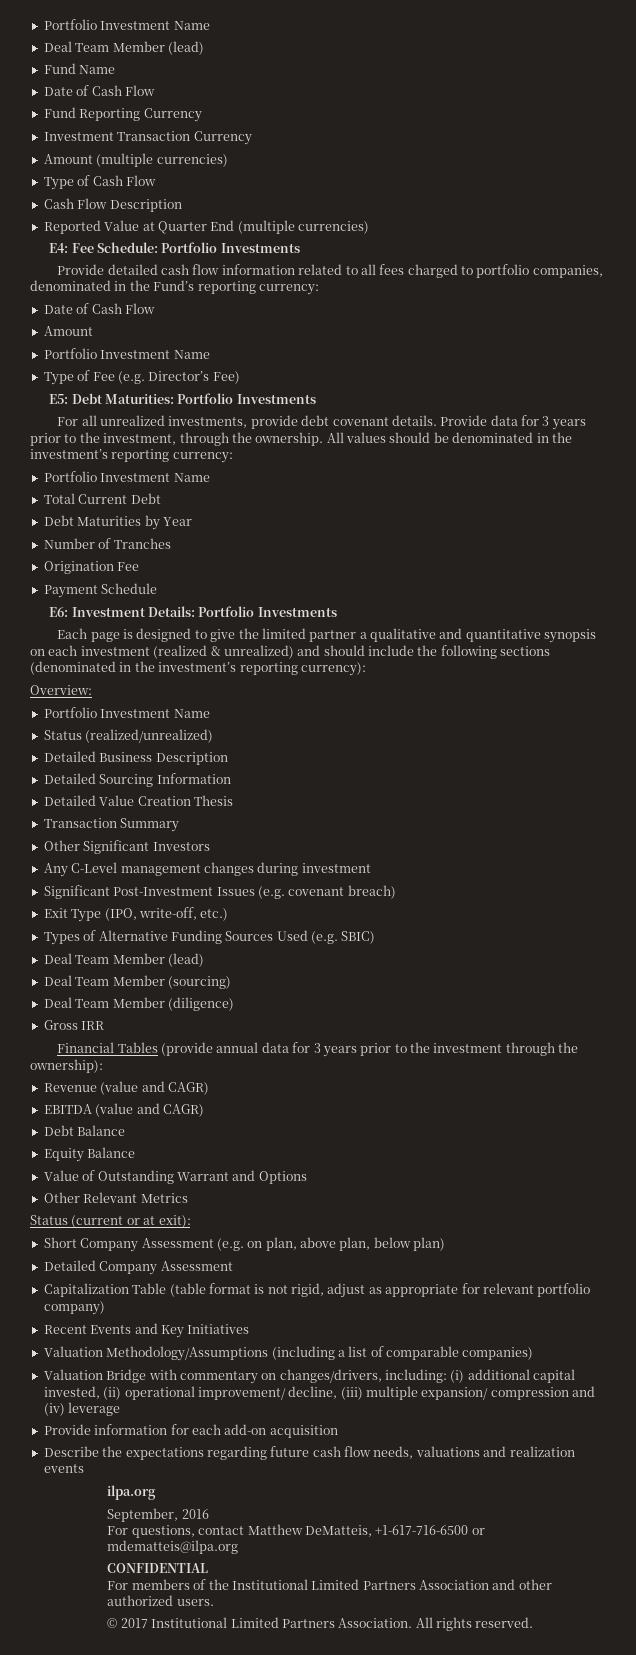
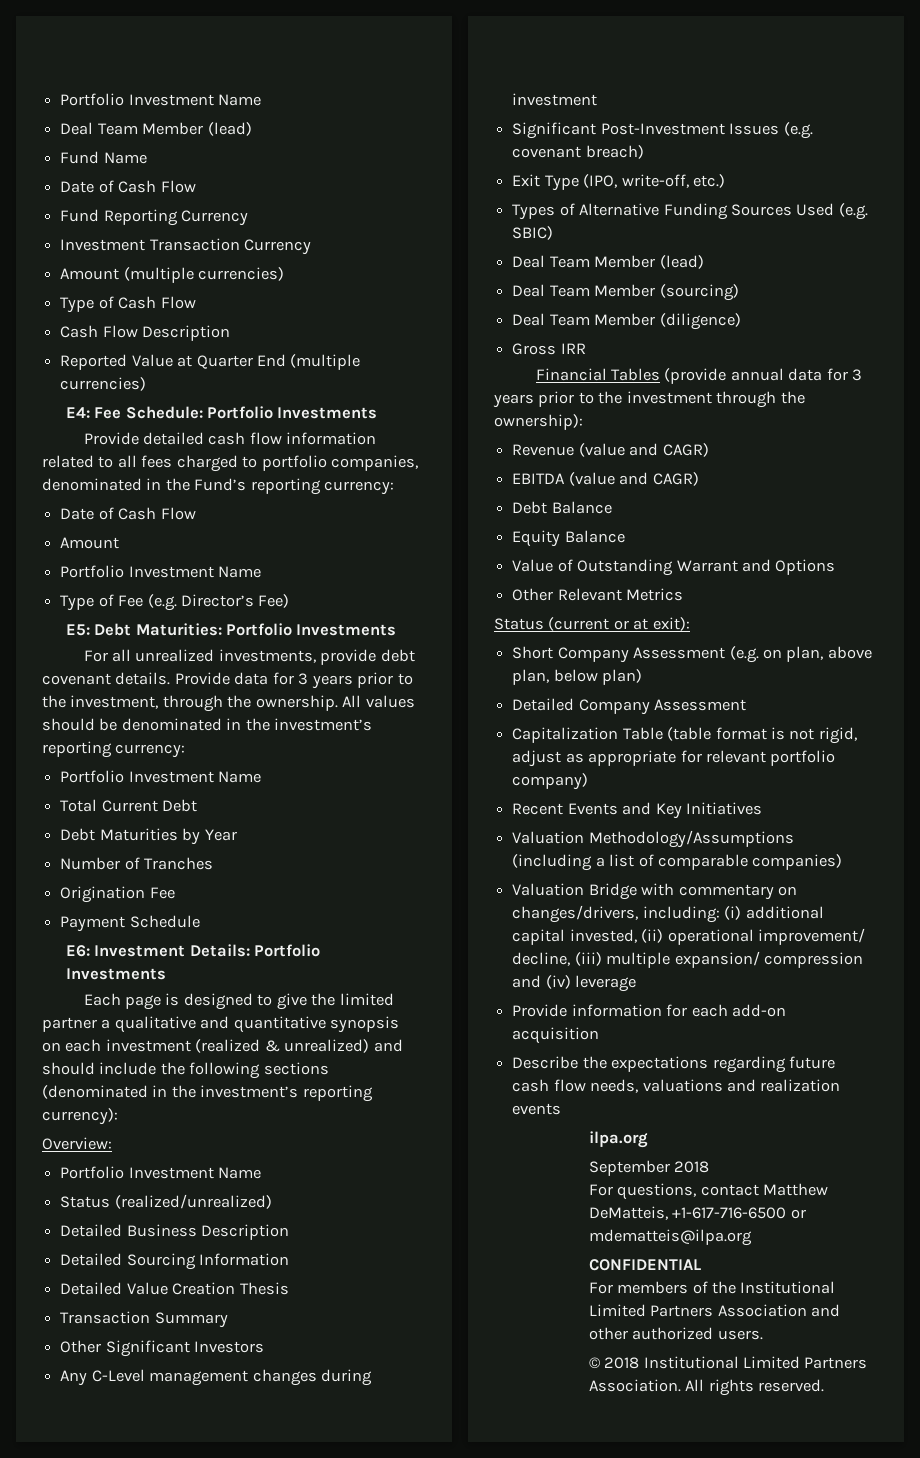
- September, 2016
+ September 2018
- © 2017 Institutional Limited Partners Association.
+ © 2018 Institutional Limited Partners Association.

